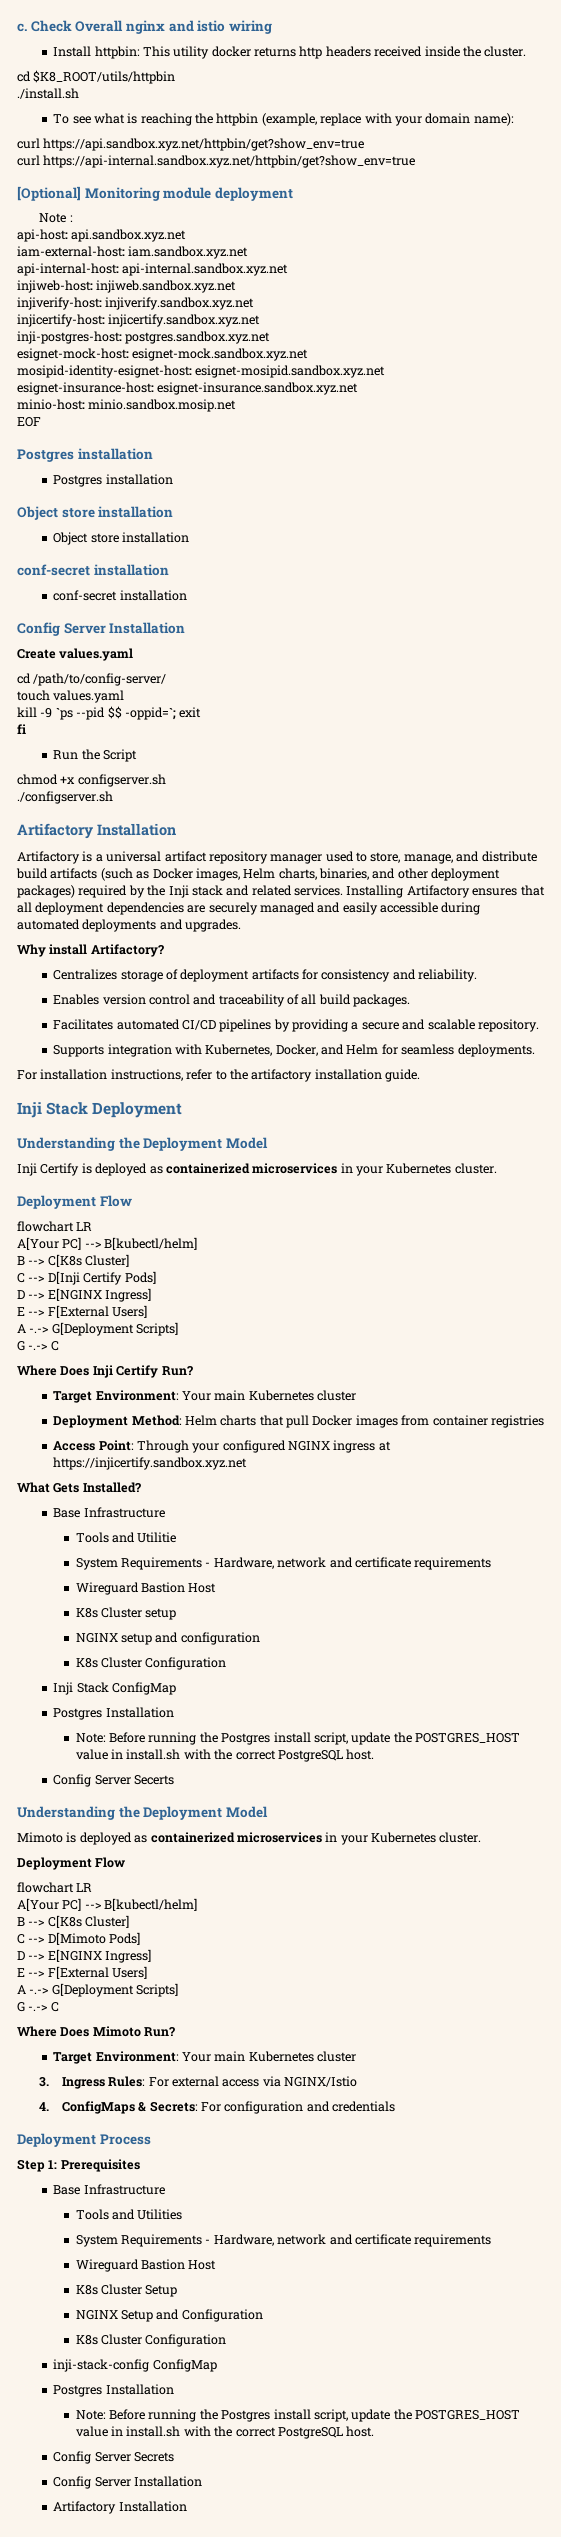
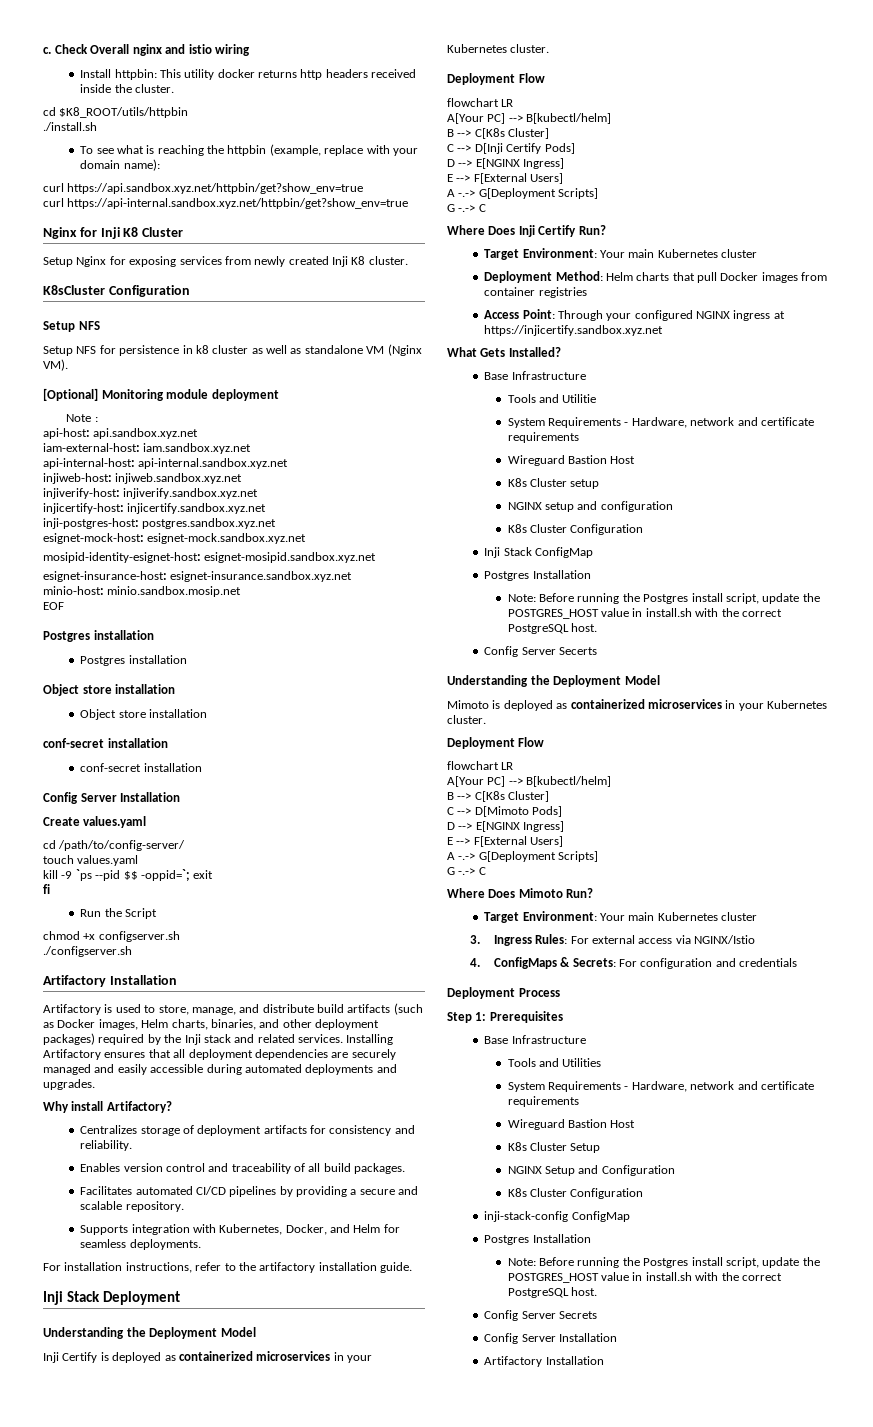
+ Nginx for Inji K8 Cluster
+ Setup Nginx for exposing services from newly created Inji K8 cluster.
+ K8sCluster Configuration
+ Setup NFS
+ Setup NFS for persistence in k8 cluster as well as standalone VM (Nginx VM).
- Artifactory is a universal artifact repository manager used to store, manage, and distribute build artifacts (such as Docker images, Helm charts, binaries, and other deployment packages) required by the Inji stack and related services.
+ Artifactory is used to store, manage, and distribute build artifacts (such as Docker images, Helm charts, binaries, and other deployment packages) required by the Inji stack and related services.

